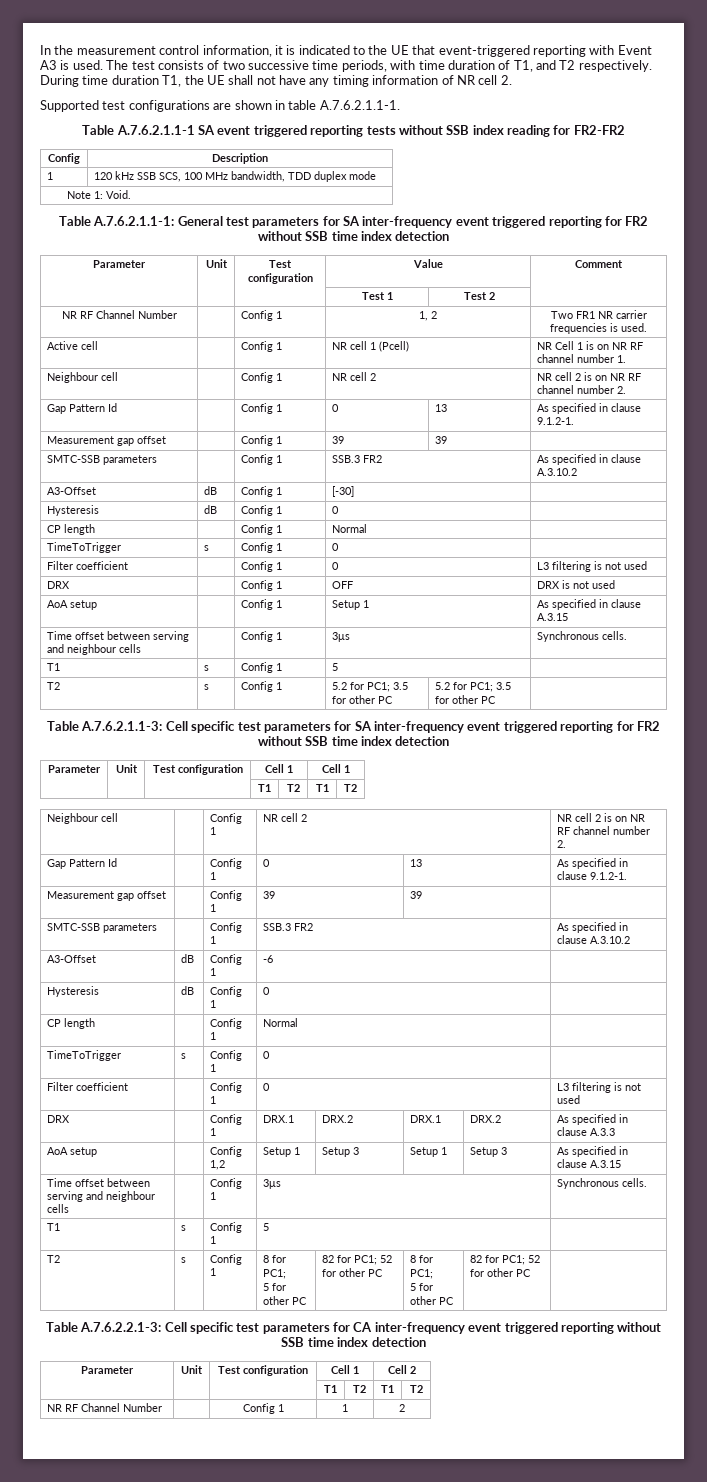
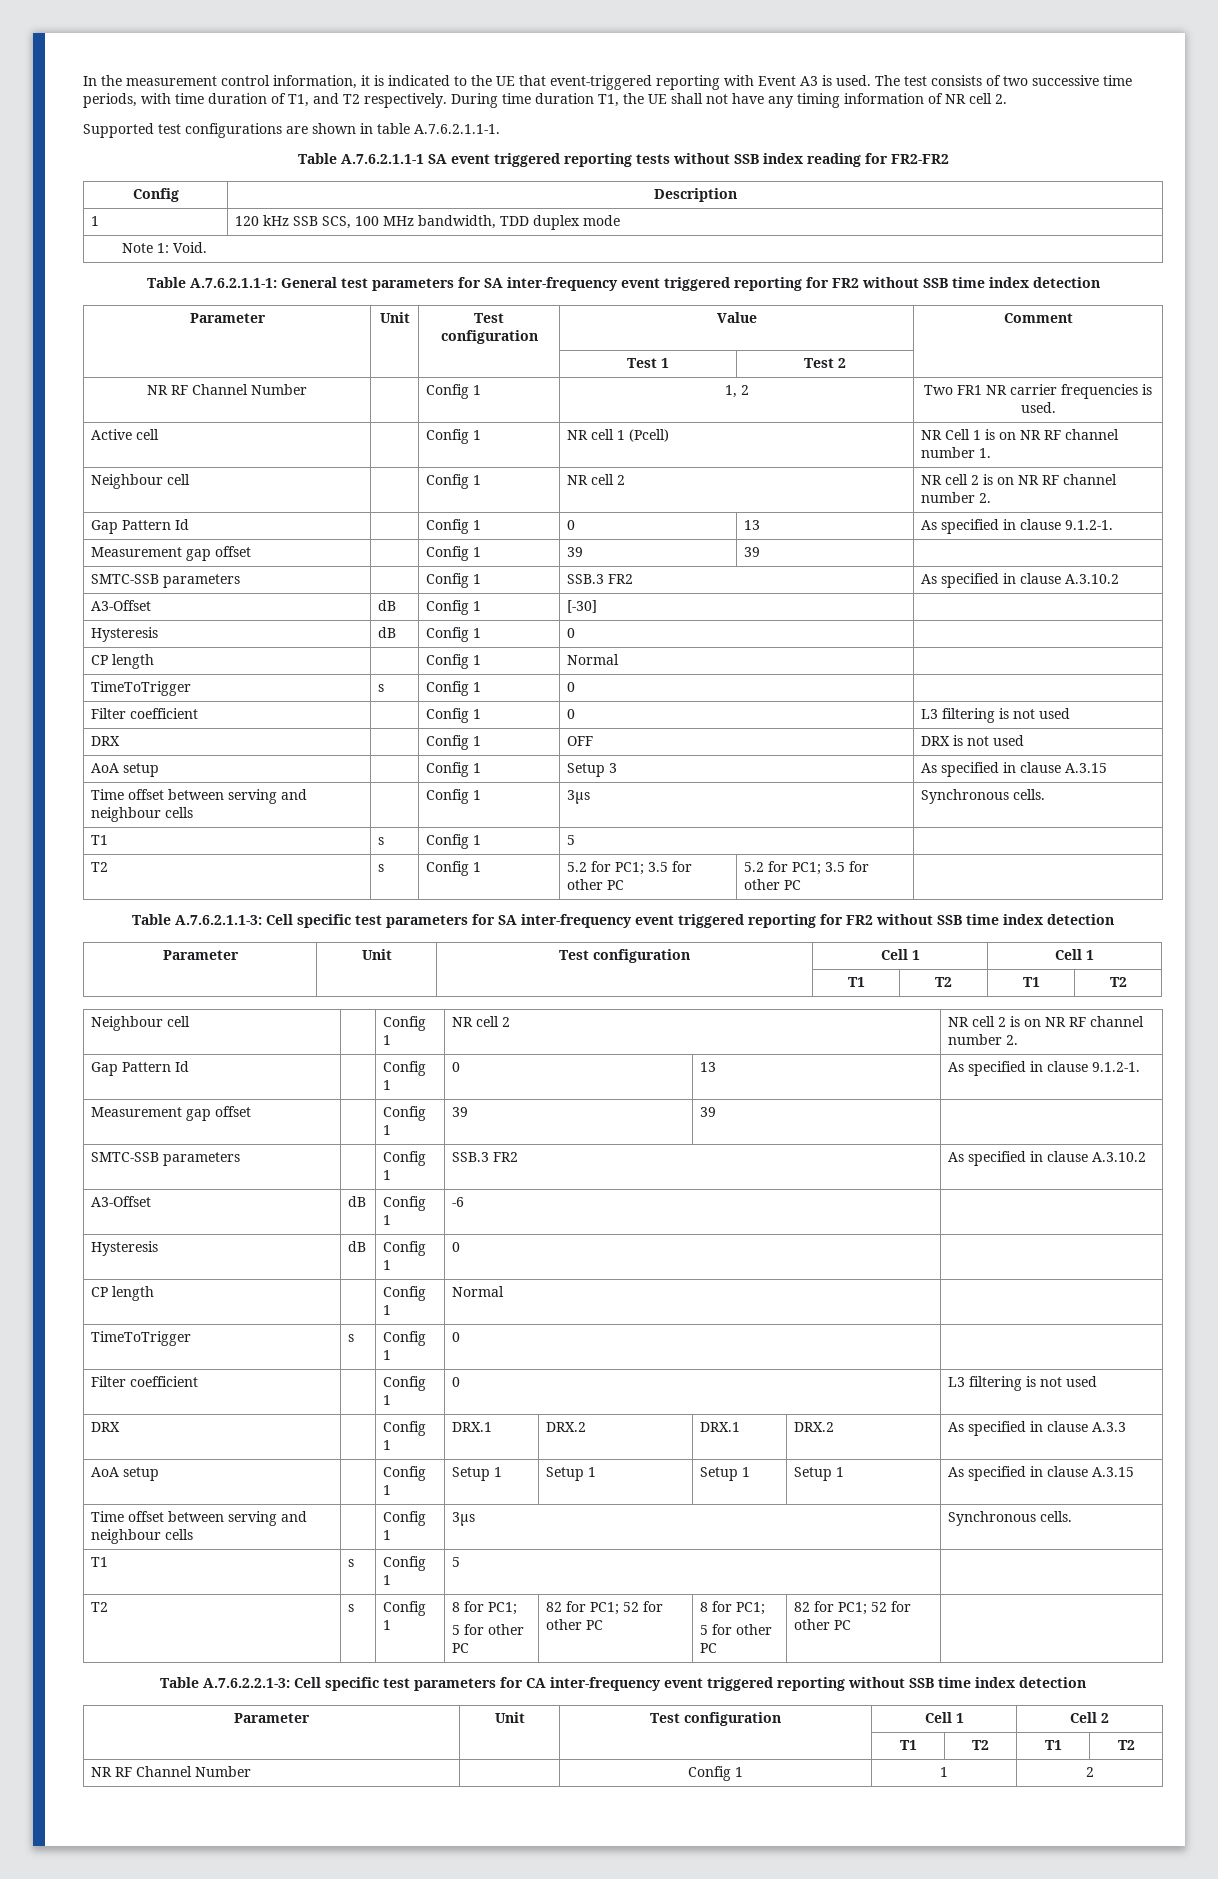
- AoA setup | | Config 1 | Setup 1 | As specified in clause A.3.15
+ AoA setup | | Config 1 | Setup 3 | As specified in clause A.3.15
- AoA setup | | Config 1,2 | Setup 1 | Setup 3 | Setup 1 | Setup 3 | As specified in clause A.3.15
+ AoA setup | | Config 1 | Setup 1 | Setup 1 | Setup 1 | Setup 1 | As specified in clause A.3.15

